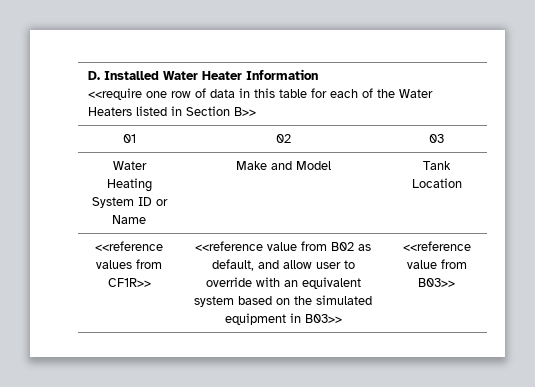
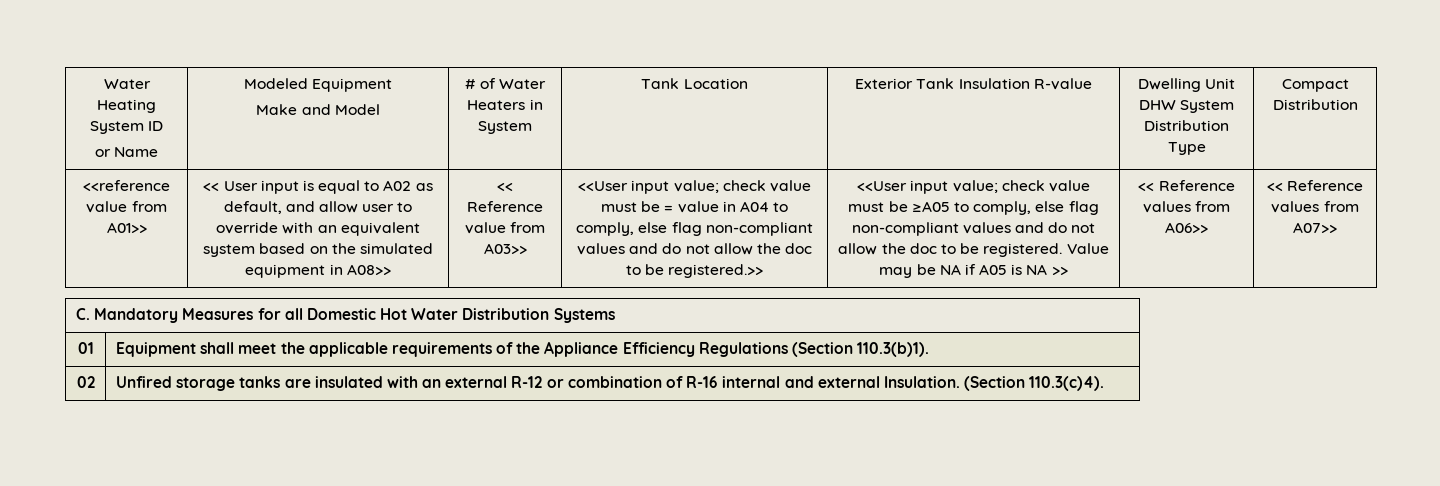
- D. Installed Water Heater Information
- <<require one row of data in this table for each of the Water Heaters listed in Section B>>
- 01 | 02 | 03
- Water Heating System ID or Name | Make and Model | Tank Location
- <<reference values from CF1R>> | <<reference value from B02 as default, and allow user to override with an equivalent system based on the simulated equipment in B03>> | <<reference value from B03>>
+ Water Heating System ID
+ or Name | Modeled Equipment
+ Make and Model | # of Water Heaters in System | Tank Location | Exterior Tank Insulation R-value | Dwelling Unit DHW System Distribution Type | Compact Distribution
+ <<reference value from A01>> | << User input is equal to A02 as default, and allow user to override with an equivalent system based on the simulated equipment in A08>> | << Reference value from A03>> | <<User input value; check value must be = value in A04 to comply, else flag non-compliant values and do not allow the doc to be registered.>> | <<User input value; check value must be ≥A05 to comply, else flag non-compliant values and do not allow the doc to be registered. Value may be NA if A05 is NA >> | << Reference values from A06>> | << Reference values from A07>>
+ C. Mandatory Measures for all Domestic Hot Water Distribution Systems
+ 01 | Equipment shall meet the applicable requirements of the Appliance Efficiency Regulations (Section 110.3(b)1).
+ 02 | Unfired storage tanks are insulated with an external R-12 or combination of R-16 internal and external Insulation. (Section 110.3(c)4).

